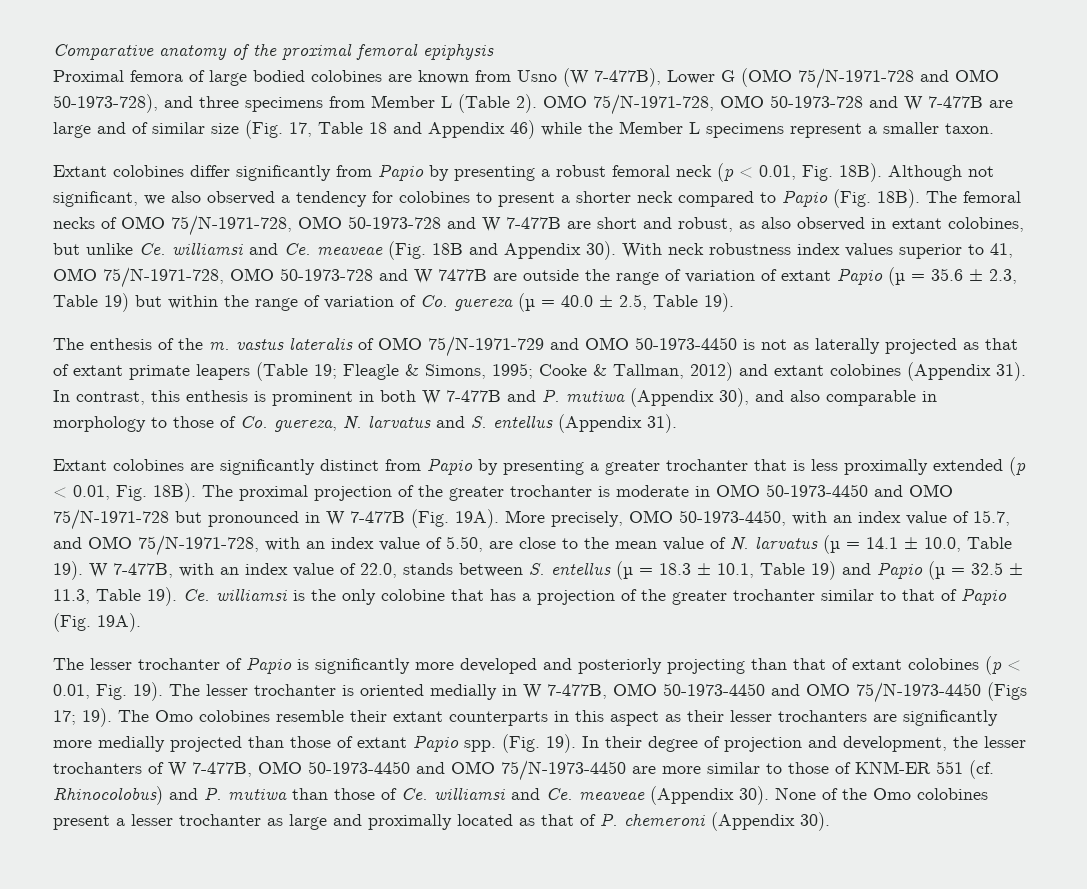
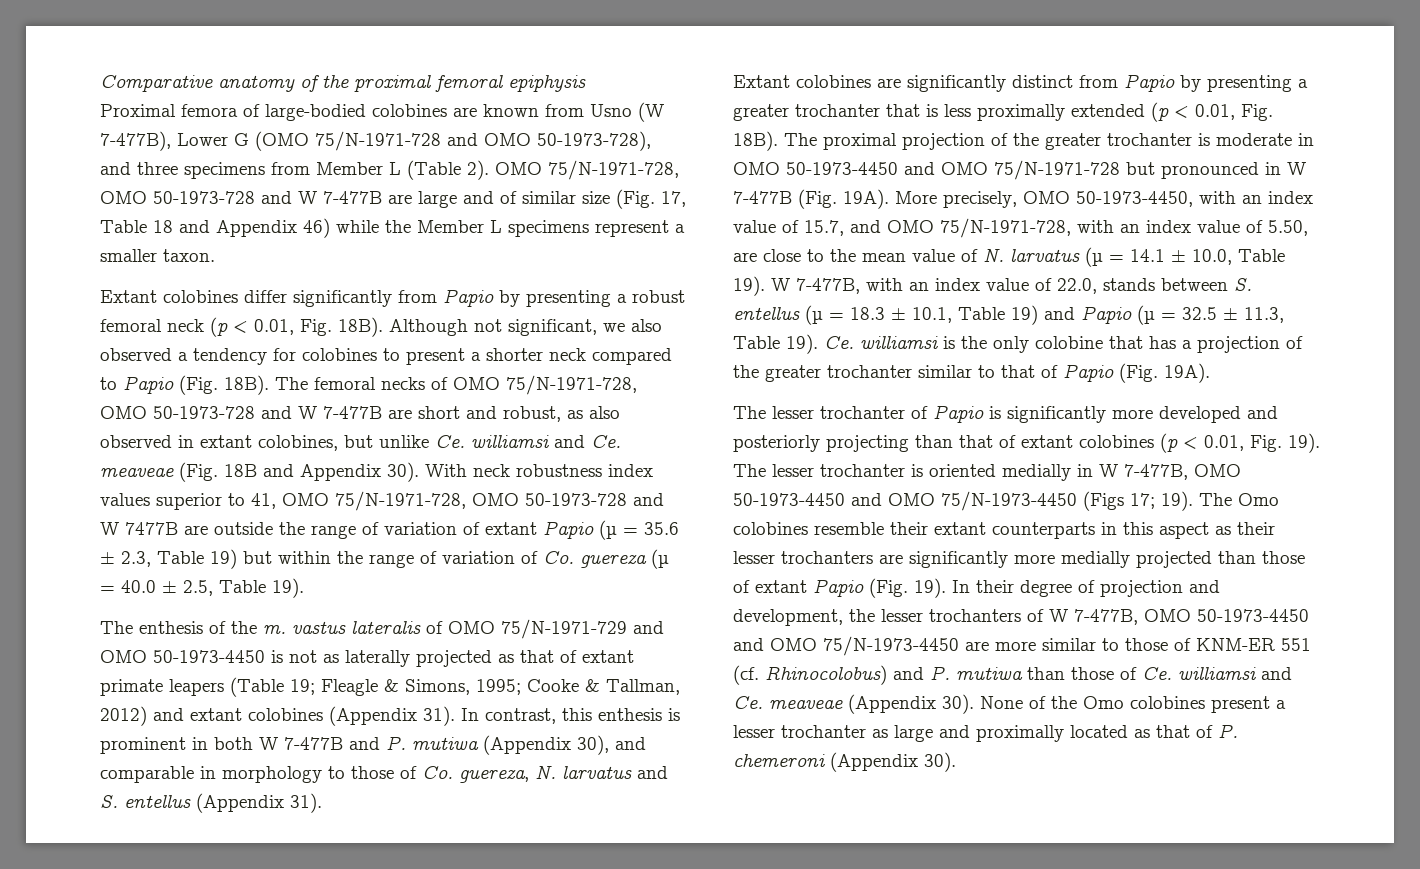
- Proximal femora of large bodied colobines are known from Usno (W 7-477B), Lower G (OMO 75/N-1971-728 and OMO 50-1973-728), and three specimens from Member L (Table 2).
+ Proximal femora of large-bodied colobines are known from Usno (W 7-477B), Lower G (OMO 75/N-1971-728 and OMO 50-1973-728), and three specimens from Member L (Table 2).
- In contrast, this enthesis is prominent in both W 7-477B and P. mutiwa (Appendix 30), and also comparable in morphology to those of Co. guereza, N. larvatus and S. entellus (Appendix 31).
+ In contrast, this enthesis is prominent in both W 7-477B and P. mutiwa (Appendix 30), and comparable in morphology to those of Co. guereza, N. larvatus and S. entellus (Appendix 31).
- The Omo colobines resemble their extant counterparts in this aspect as their lesser trochanters are significantly more medially projected than those of extant Papio spp. (Fig. 19).
+ The Omo colobines resemble their extant counterparts in this aspect as their lesser trochanters are significantly more medially projected than those of extant Papio (Fig. 19).

